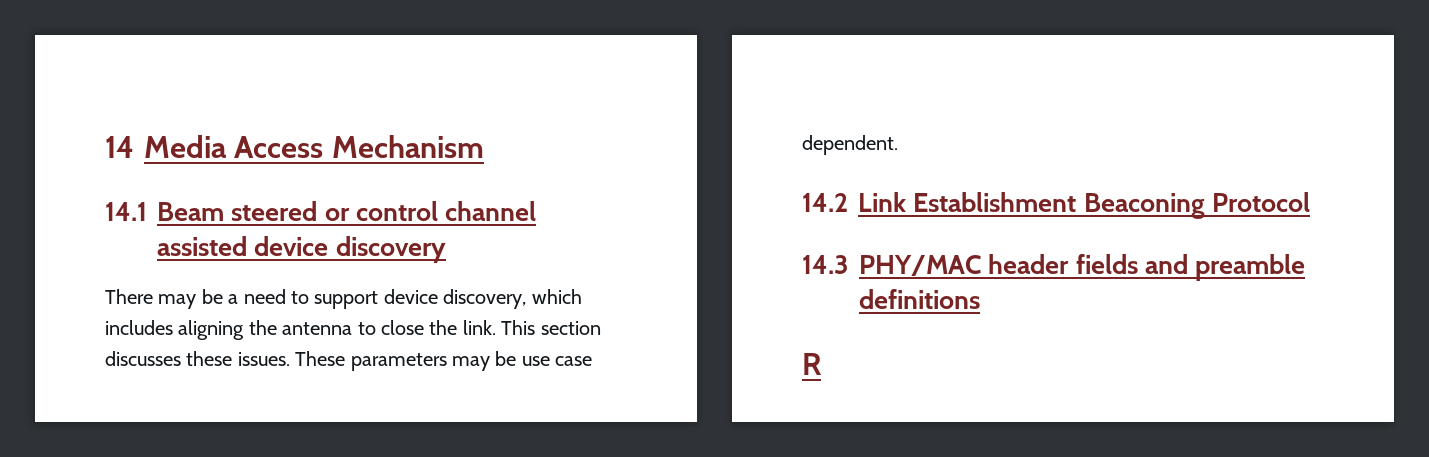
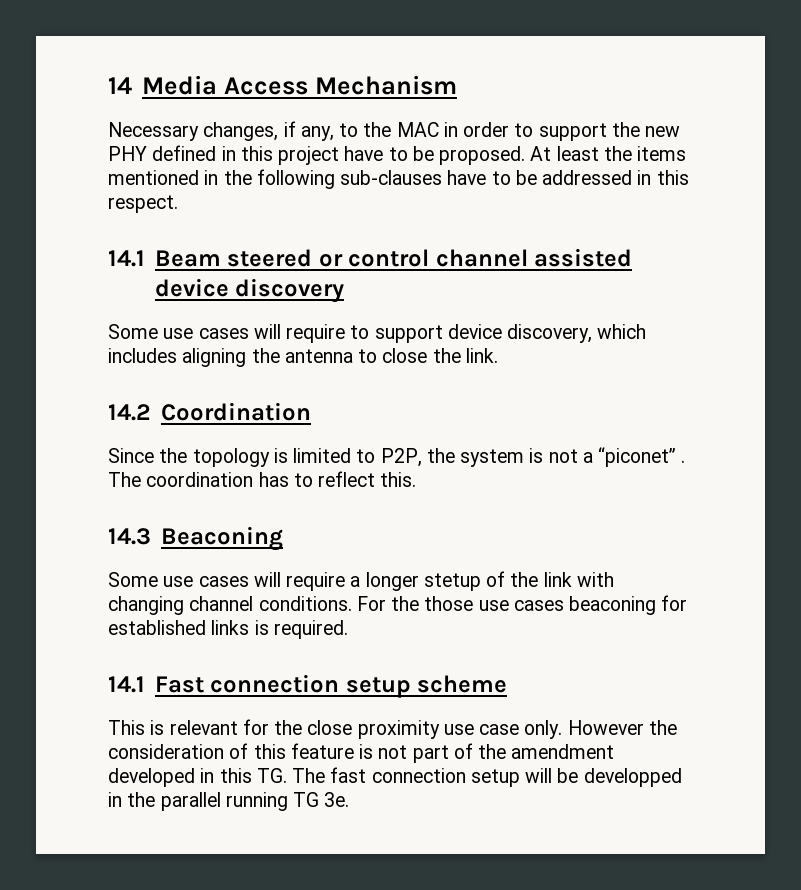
+ Necessary changes, if any, to the MAC in order to support the new PHY defined in this project have to be proposed. At least the items mentioned in the following sub-clauses have to be addressed in this respect.
- There may be a need to support device discovery, which includes aligning the antenna to close the link. This section discusses these issues. These parameters may be use case dependent.
- 14.2 Link Establishment Beaconing Protocol
- 14.3 PHY/MAC header fields and preamble definitions
- R
+ Some use cases will require to support device discovery, which includes aligning the antenna to close the link.
+ 14.2 Coordination
+ Since the topology is limited to P2P, the system is not a “piconet” . The coordination has to reflect this.
+ 14.3 Beaconing
+ Some use cases will require a longer stetup of the link with changing channel conditions. For the those use cases beaconing for established links is required.
+ 14.1 Fast connection setup scheme
+ This is relevant for the close proximity use case only. However the consideration of this feature is not part of the amendment developed in this TG. The fast connection setup will be developped in the parallel running TG 3e.

